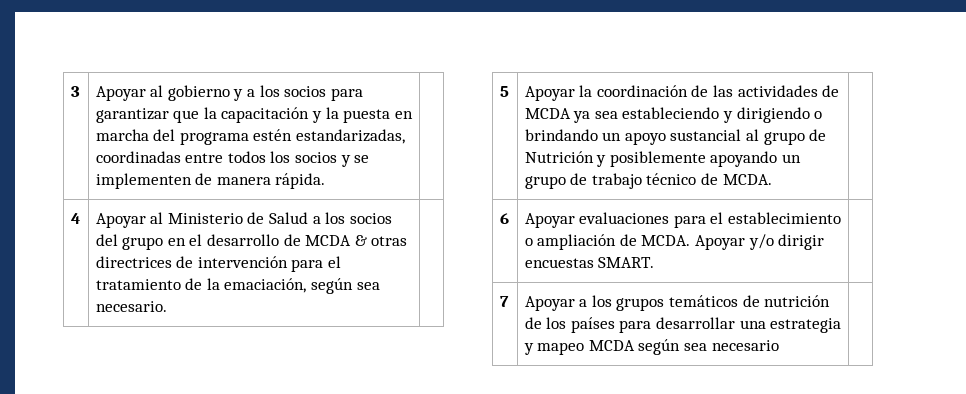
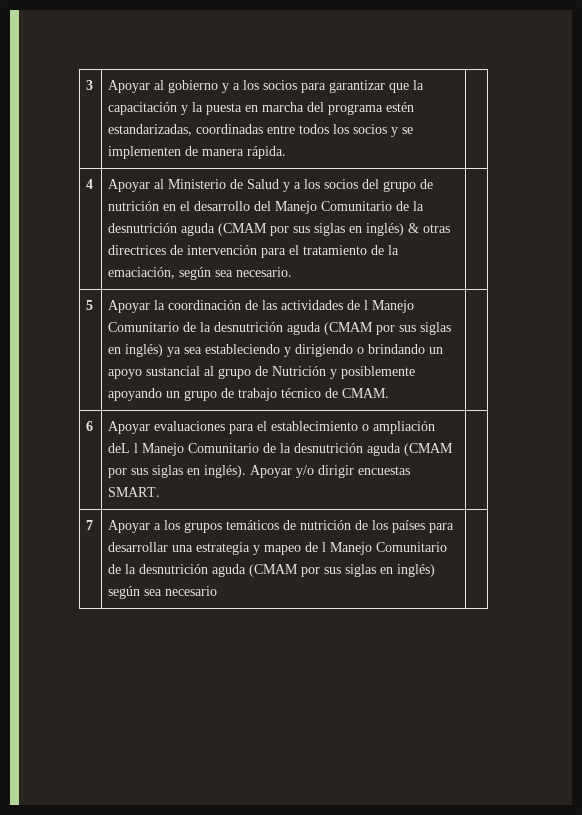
- Apoyar al Ministerio de Salud a los socios del grupo en el desarrollo de MCDA & otras directrices de intervención para el tratamiento de la emaciación, según sea necesario.
+ Apoyar al Ministerio de Salud y a los socios del grupo de nutrición en el desarrollo del Manejo Comunitario de la desnutrición aguda (CMAM por sus siglas en inglés) & otras directrices de intervención para el tratamiento de la emaciación, según sea necesario.
- Apoyar la coordinación de las actividades de MCDA ya sea estableciendo y dirigiendo o brindando un apoyo sustancial al grupo de Nutrición y posiblemente apoyando un grupo de trabajo técnico de MCDA.
+ Apoyar la coordinación de las actividades de l Manejo Comunitario de la desnutrición aguda (CMAM por sus siglas en inglés) ya sea estableciendo y dirigiendo o brindando un apoyo sustancial al grupo de Nutrición y posiblemente apoyando un grupo de trabajo técnico de CMAM.
- 6 | Apoyar evaluaciones para el establecimiento o ampliación de MCDA. Apoyar y/o dirigir encuestas SMART. |
+ 6 | Apoyar evaluaciones para el establecimiento o ampliación deL l Manejo Comunitario de la desnutrición aguda (CMAM por sus siglas en inglés). Apoyar y/o dirigir encuestas SMART. |
- 7 | Apoyar a los grupos temáticos de nutrición de los países para desarrollar una estrategia y mapeo MCDA según sea necesario |
+ 7 | Apoyar a los grupos temáticos de nutrición de los países para desarrollar una estrategia y mapeo de l Manejo Comunitario de la desnutrición aguda (CMAM por sus siglas en inglés) según sea necesario |

